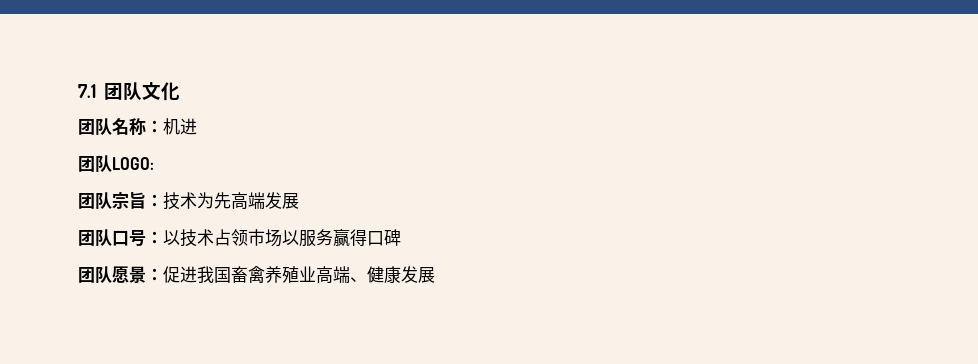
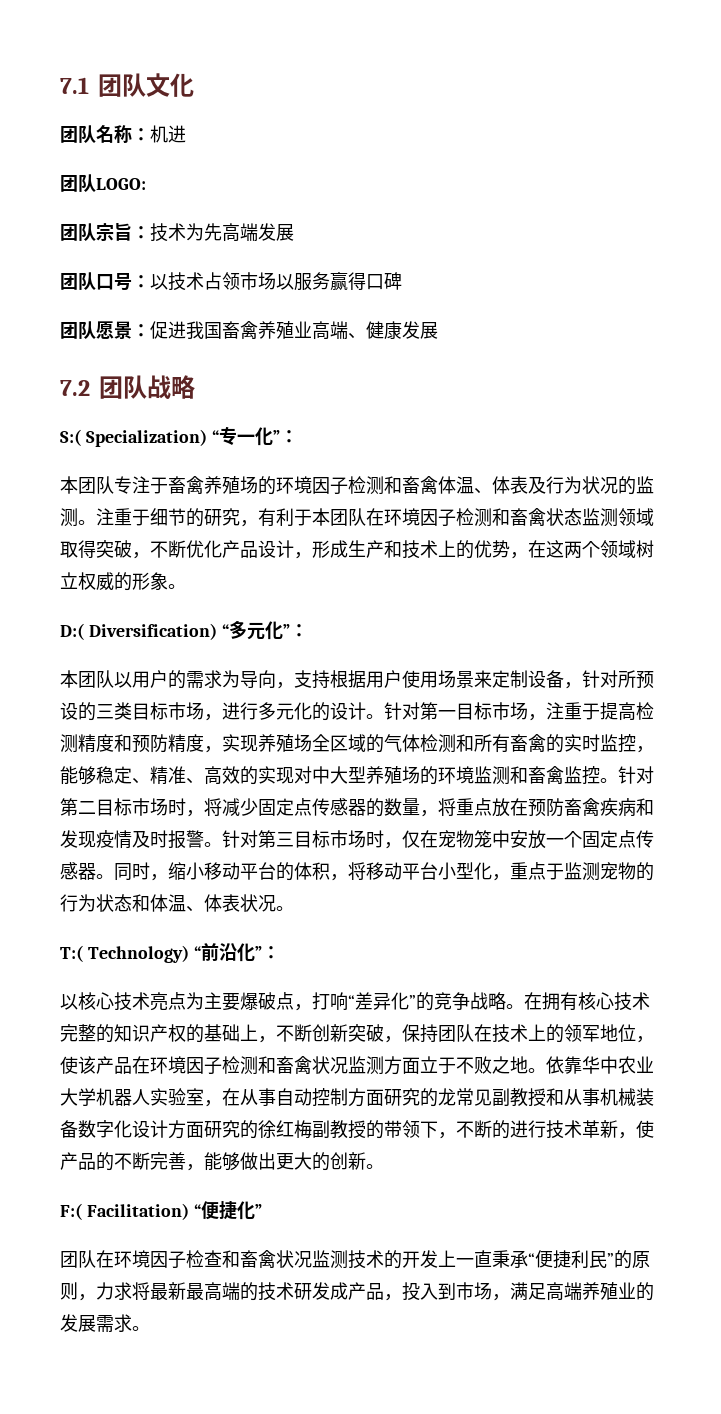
+ 7.2团队战略
+ S:( Specialization) “专一化”：
+ 本团队专注于畜禽养殖场的环境因子检测和畜禽体温、体表及行为状况的监测。注重于细节的研究，有利于本团队在环境因子检测和畜禽状态监测领域取得突破，不断优化产品设计，形成生产和技术上的优势，在这两个领域树立权威的形象。
+ D:( Diversification) “多元化”：
+ 本团队以用户的需求为导向，支持根据用户使用场景来定制设备，针对所预设的三类目标市场，进行多元化的设计。针对第一目标市场，注重于提高检测精度和预防精度，实现养殖场全区域的气体检测和所有畜禽的实时监控，能够稳定、精准、高效的实现对中大型养殖场的环境监测和畜禽监控。针对第二目标市场时，将减少固定点传感器的数量，将重点放在预防畜禽疾病和发现疫情及时报警。针对第三目标市场时，仅在宠物笼中安放一个固定点传感器。同时，缩小移动平台的体积，将移动平台小型化，重点于监测宠物的行为状态和体温、体表状况。
+ T:( Technology) “前沿化”：
+ 以核心技术亮点为主要爆破点，打响“差异化”的竞争战略。在拥有核心技术完整的知识产权的基础上，不断创新突破，保持团队在技术上的领军地位，使该产品在环境因子检测和畜禽状况监测方面立于不败之地。依靠华中农业大学机器人实验室，在从事自动控制方面研究的龙常见副教授和从事机械装备数字化设计方面研究的徐红梅副教授的带领下，不断的进行技术革新，使产品的不断完善，能够做出更大的创新。
+ F:( Facilitation) “便捷化”
+ 团队在环境因子检查和畜禽状况监测技术的开发上一直秉承“便捷利民”的原则，力求将最新最高端的技术研发成产品，投入到市场，满足高端养殖业的发展需求。

